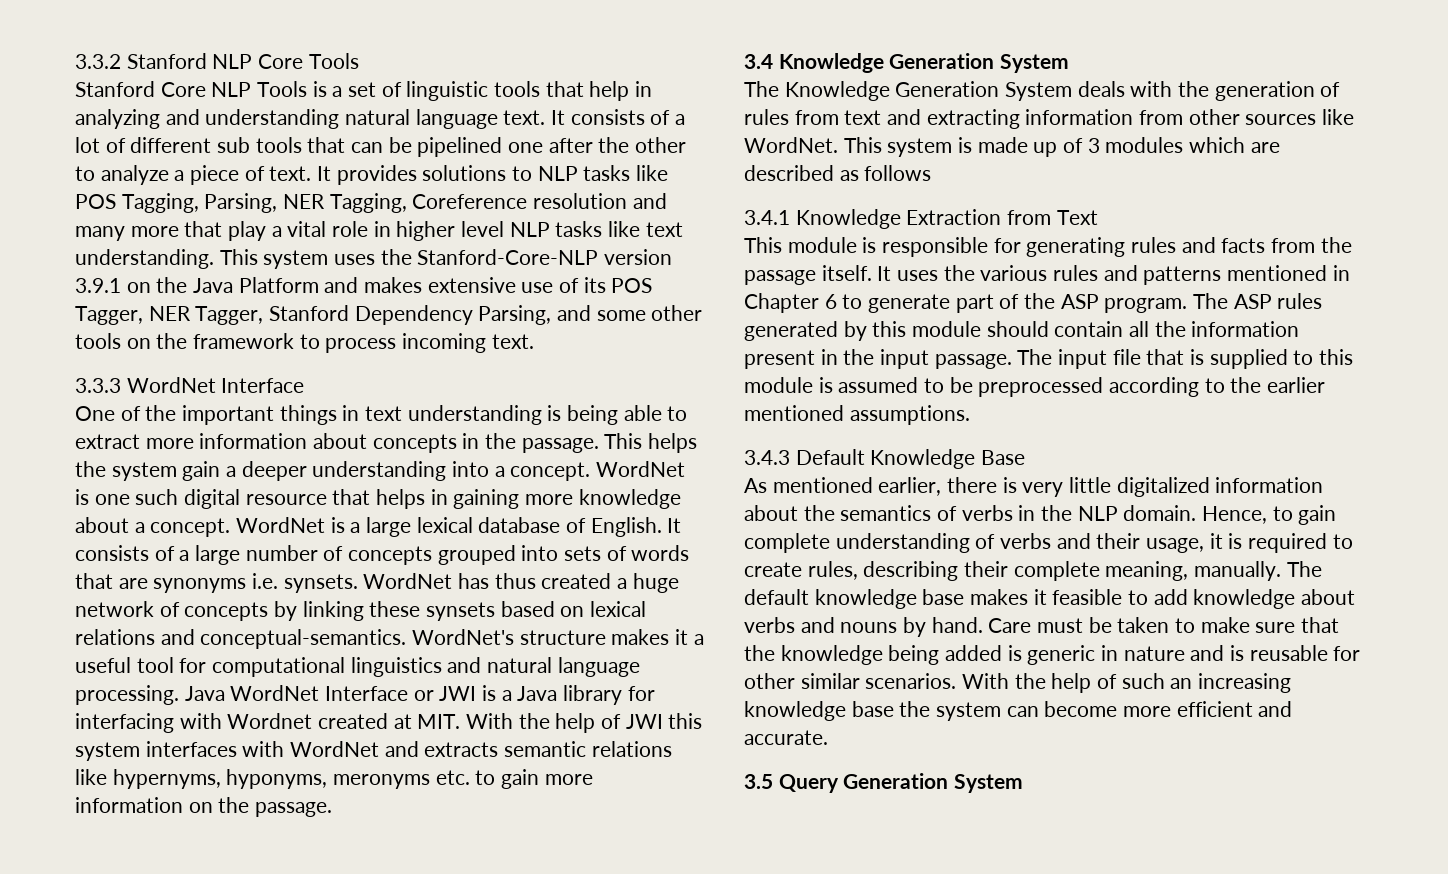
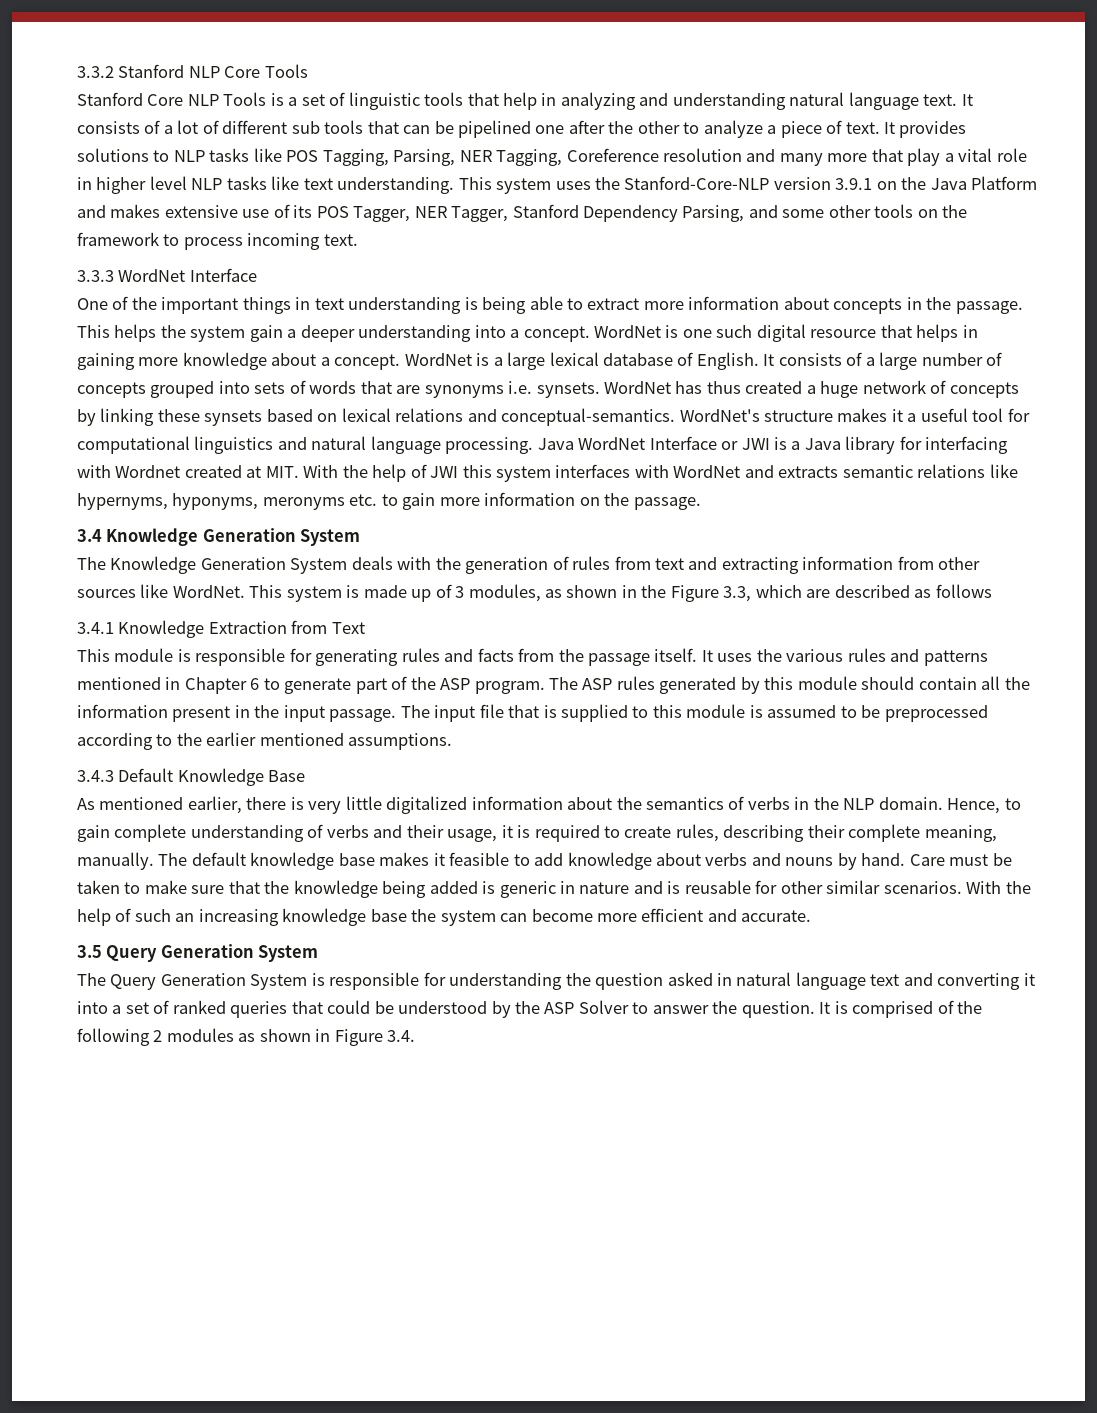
- This system is made up of 3 modules which are described as follows
+ This system is made up of 3 modules, as shown in the Figure 3.3, which are described as follows
+ The Query Generation System is responsible for understanding the question asked in natural language text and converting it into a set of ranked queries that could be understood by the ASP Solver to answer the question. It is comprised of the following 2 modules as shown in Figure 3.4.

